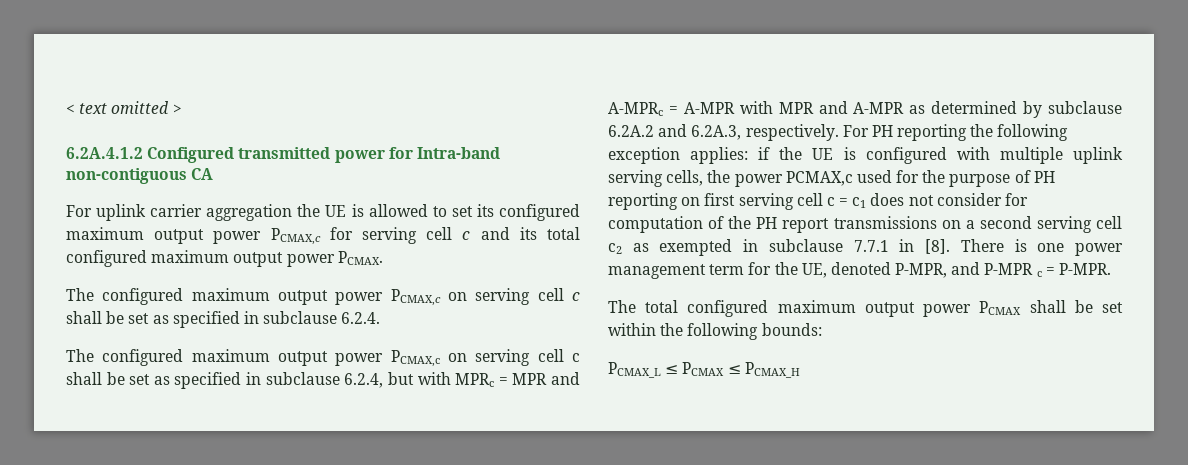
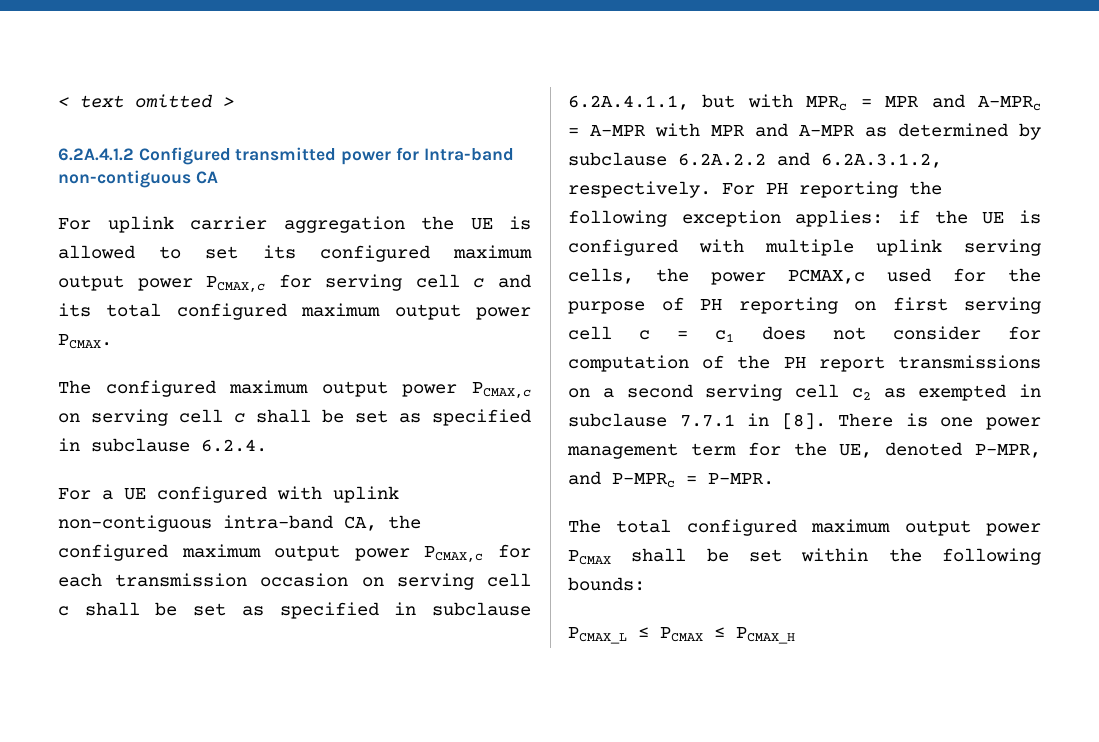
- The configured maximum output power PCMAX,c on serving cell c shall be set as specified in subclause 6.2.4, but with MPRc = MPR and A-MPRc = A-MPR with MPR and A-MPR as determined by subclause 6.2A.2 and 6.2A.3, respectively.
+ For a UE configured with uplink non-contiguous intra-band CA, the configured maximum output power PCMAX,c for each transmission occasion on serving cell c shall be set as specified in subclause 6.2A.4.1.1, but with MPRc = MPR and A-MPRc = A-MPR with MPR and A-MPR as determined by subclause 6.2A.2.2 and 6.2A.3.1.2, respectively.
- There is one power management term for the UE, denoted P-MPR, and P-MPR c = P-MPR.
+ There is one power management term for the UE, denoted P-MPR, and P-MPRc = P-MPR.

